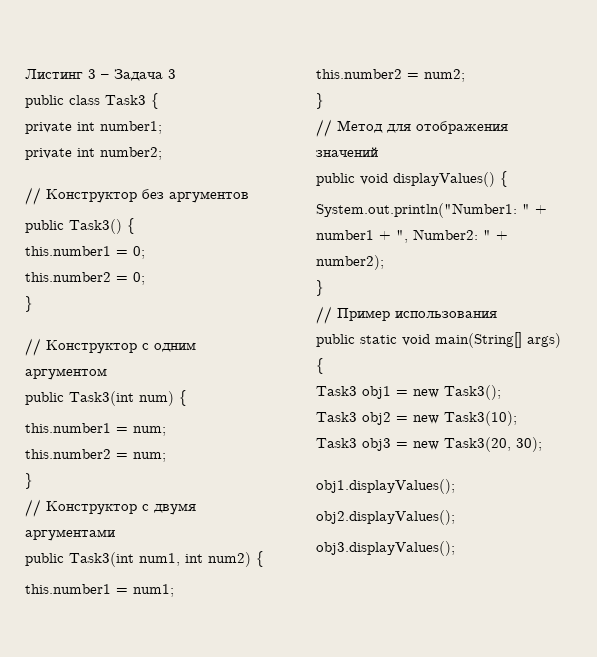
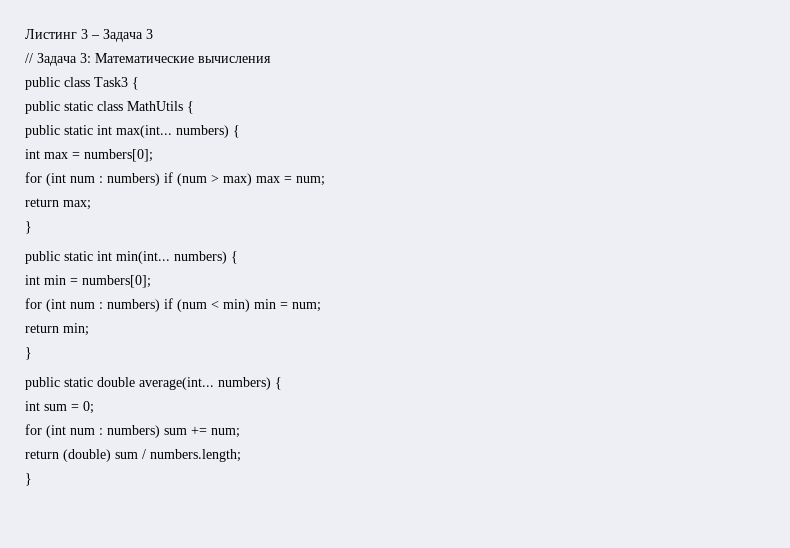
+ // Задача 3: Математические вычисления
- private int number1;
- private int number2;
- // Конструктор без аргументов
- public Task3() {
- this.number1 = 0;
- this.number2 = 0;
+ public static class MathUtils {
+ public static int max(int... numbers) {
+ int max = numbers[0];
+ for (int num : numbers) if (num > max) max = num;
+ return max;
  }
- // Конструктор с одним аргументом
- public Task3(int num) {
- this.number1 = num;
- this.number2 = num;
+ public static int min(int... numbers) {
+ int min = numbers[0];
+ for (int num : numbers) if (num < min) min = num;
+ return min;
  }
- // Конструктор с двумя аргументами
- public Task3(int num1, int num2) {
- this.number1 = num1;
- this.number2 = num2;
+ public static double average(int... numbers) {
+ int sum = 0;
+ for (int num : numbers) sum += num;
+ return (double) sum / numbers.length;
  }
- // Метод для отображения значений
- public void displayValues() {
- System.out.println("Number1: " + number1 + ", Number2: " + number2);
- }
- // Пример использования
- public static void main(String[] args) {
- Task3 obj1 = new Task3();
- Task3 obj2 = new Task3(10);
- Task3 obj3 = new Task3(20, 30);
- obj1.displayValues();
- obj2.displayValues();
- obj3.displayValues();

